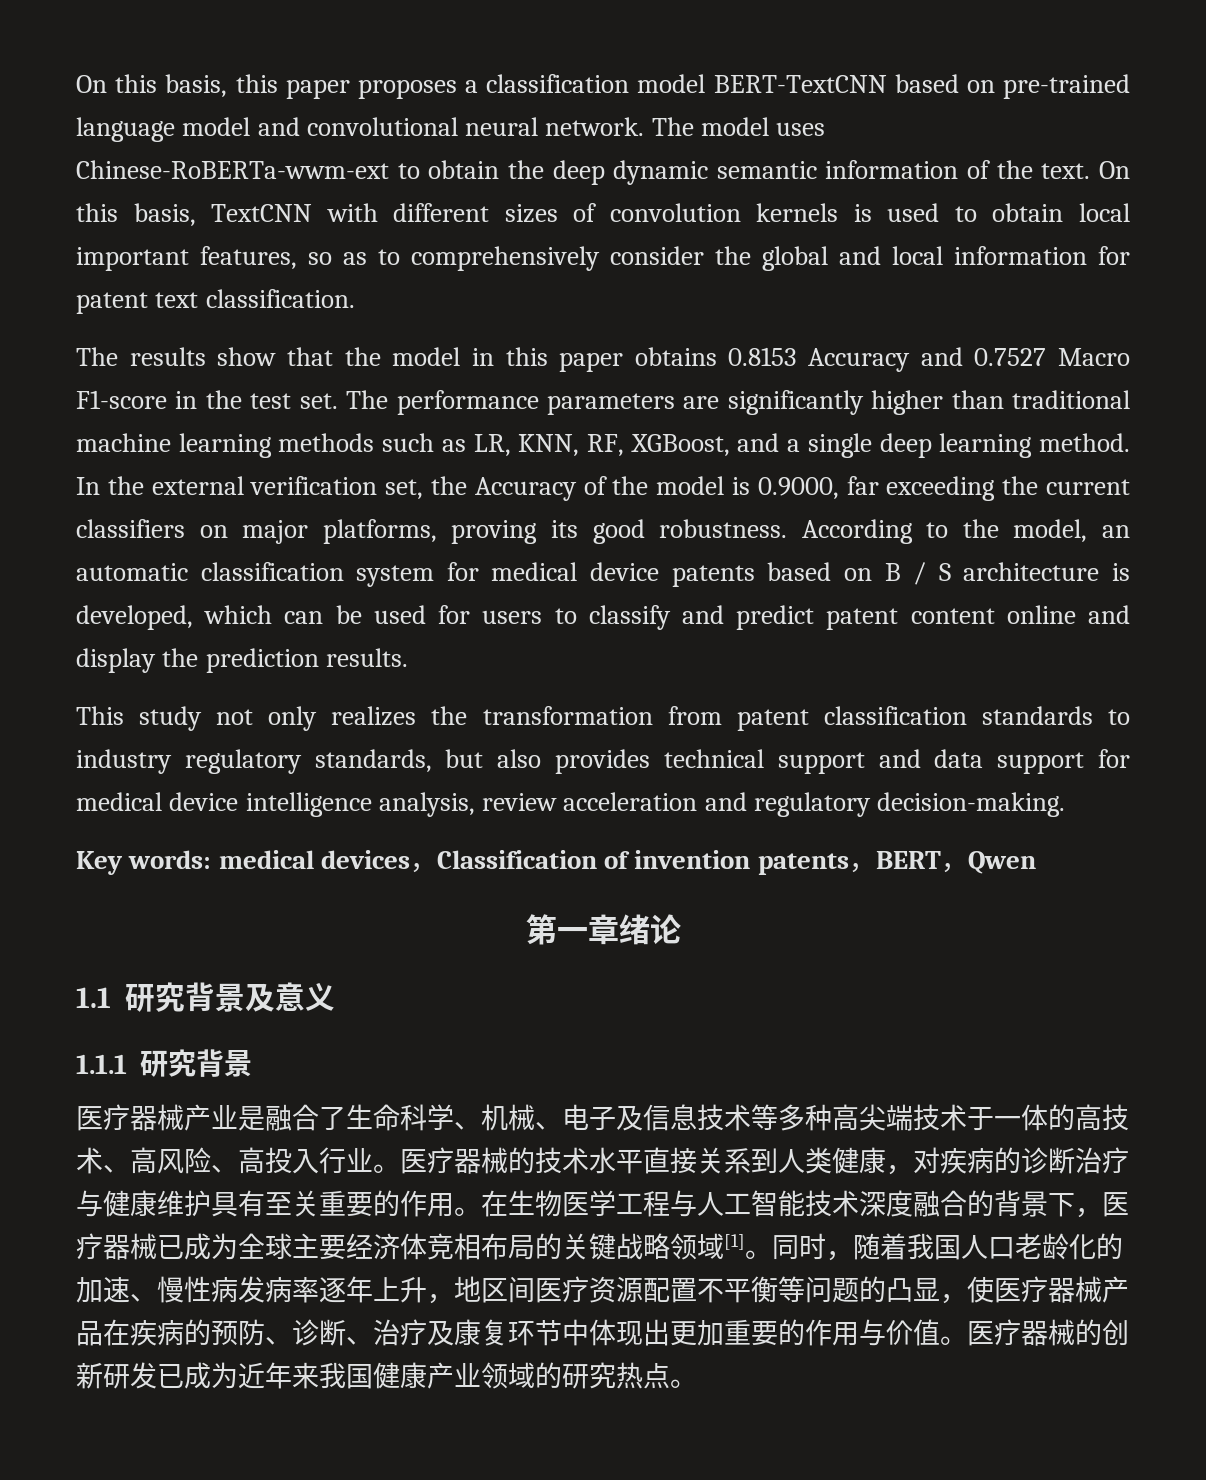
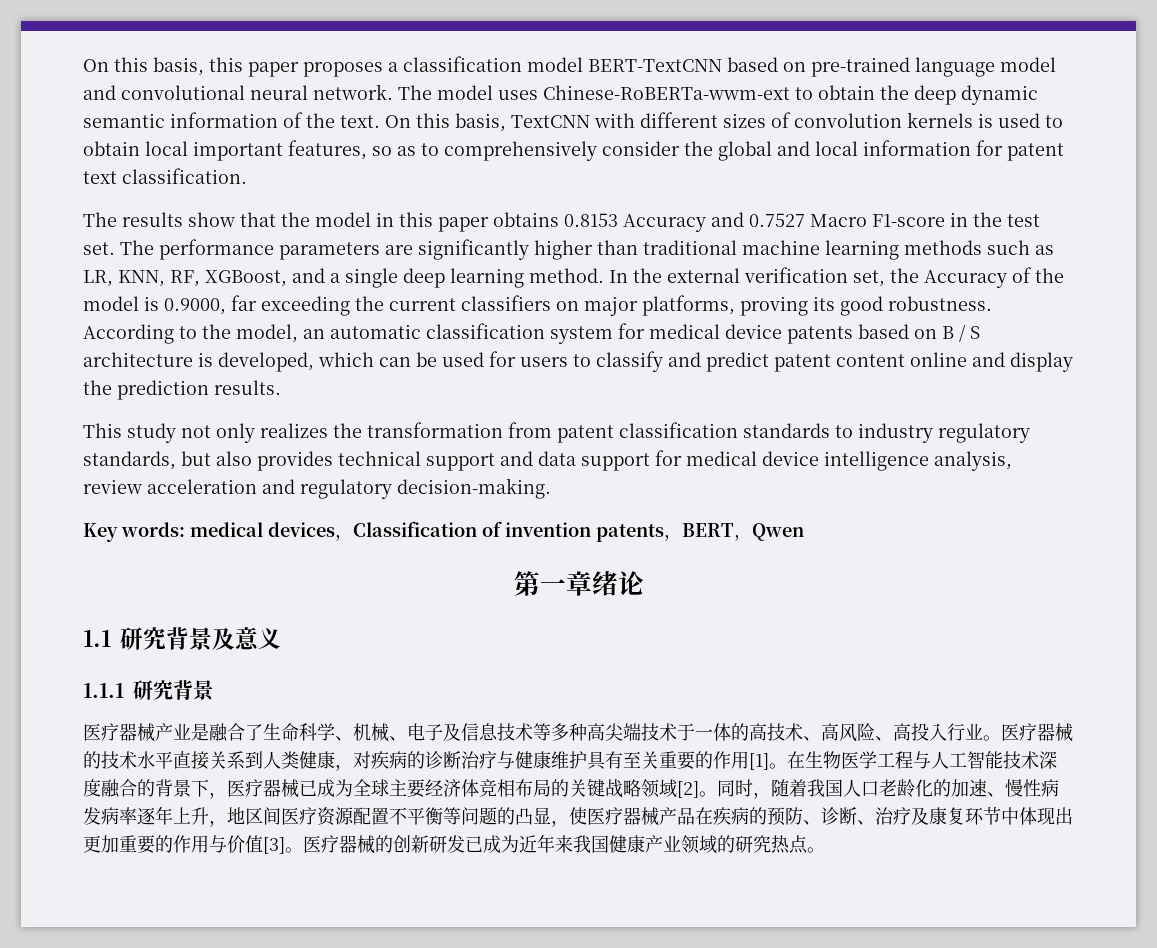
- 医疗器械的技术水平直接关系到人类健康，对疾病的诊断治疗与健康维护具有至关重要的作用。
+ 医疗器械的技术水平直接关系到人类健康，对疾病的诊断治疗与健康维护具有至关重要的作用[1]。
- 在生物医学工程与人工智能技术深度融合的背景下，医疗器械已成为全球主要经济体竞相布局的关键战略领域[1]。
+ 在生物医学工程与人工智能技术深度融合的背景下，医疗器械已成为全球主要经济体竞相布局的关键战略领域[2]。
- 同时，随着我国人口老龄化的加速、慢性病发病率逐年上升，地区间医疗资源配置不平衡等问题的凸显，使医疗器械产品在疾病的预防、诊断、治疗及康复环节中体现出更加重要的作用与价值。
+ 同时，随着我国人口老龄化的加速、慢性病发病率逐年上升，地区间医疗资源配置不平衡等问题的凸显，使医疗器械产品在疾病的预防、诊断、治疗及康复环节中体现出更加重要的作用与价值[3]。

